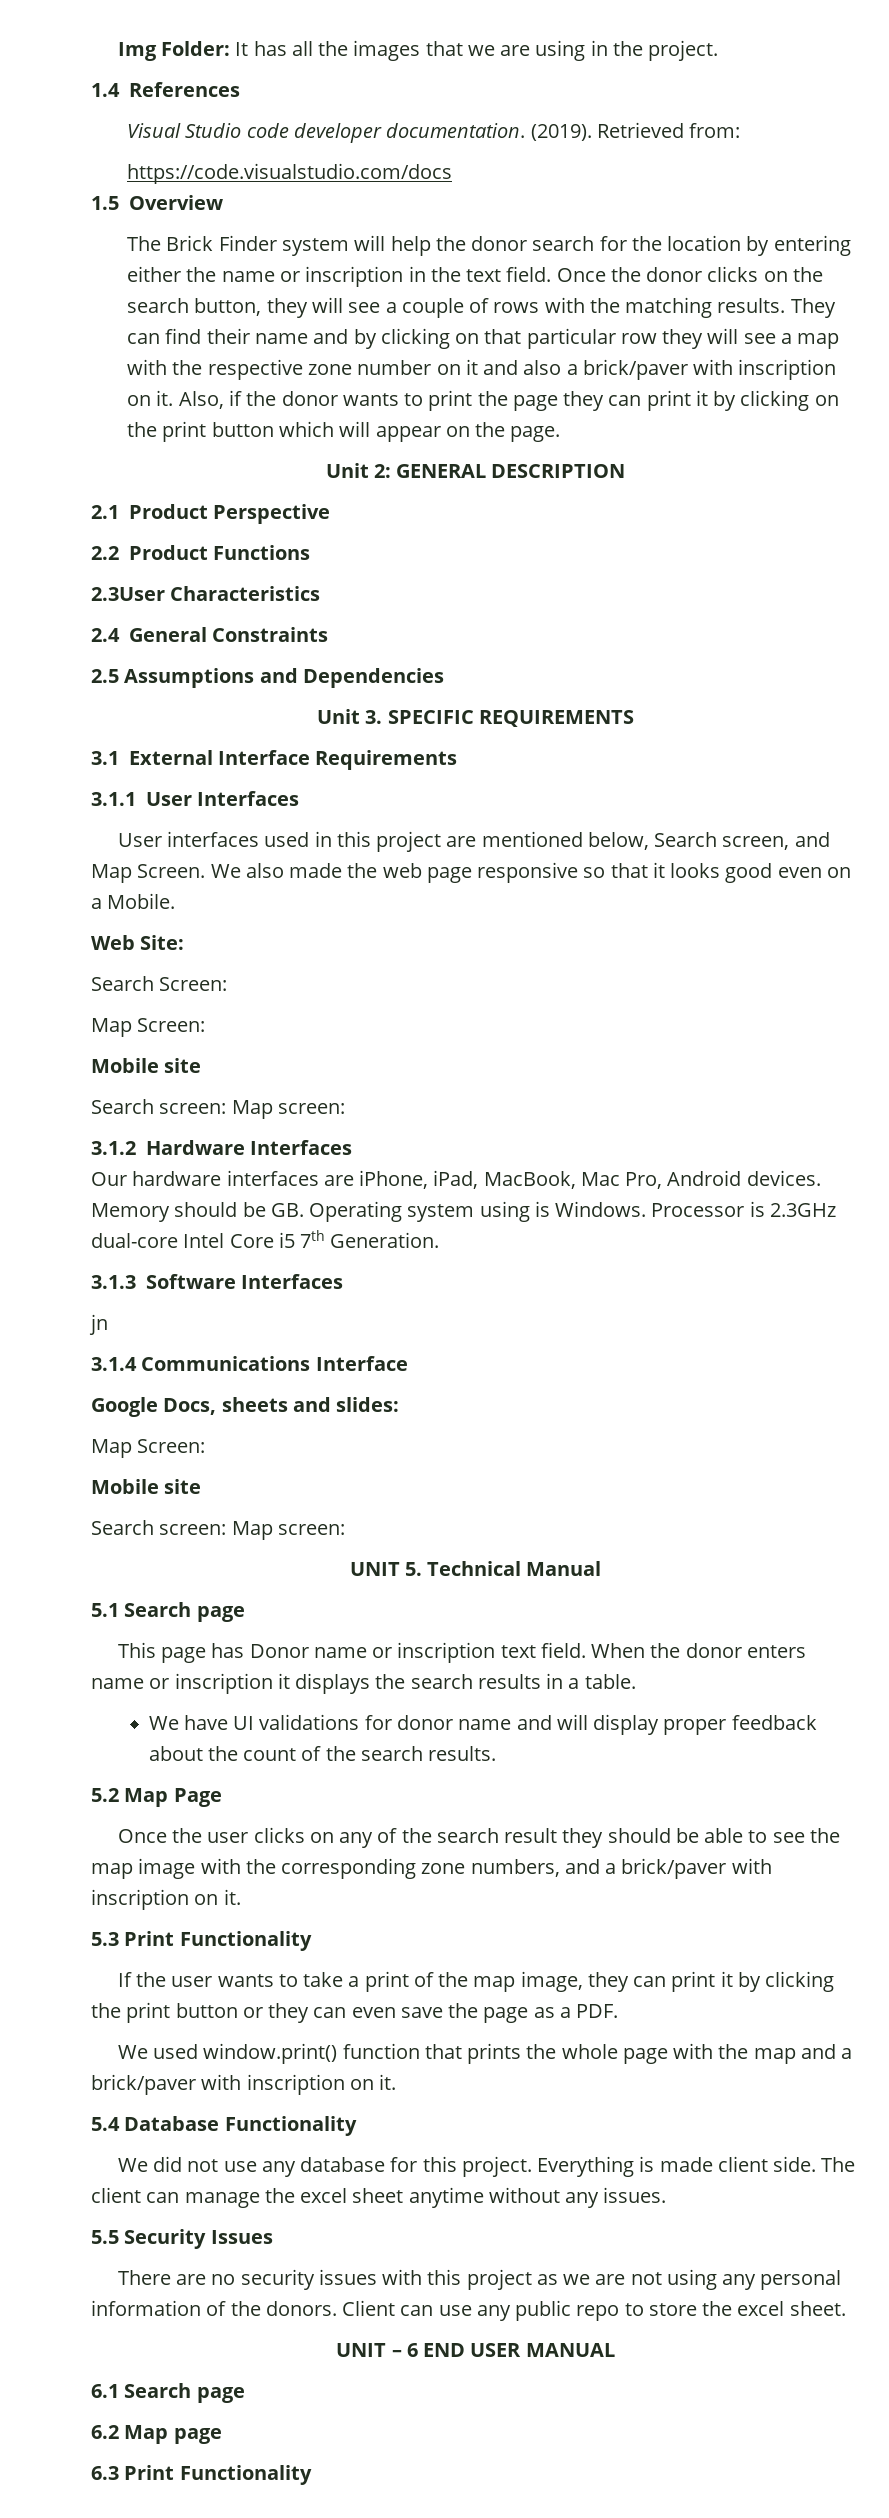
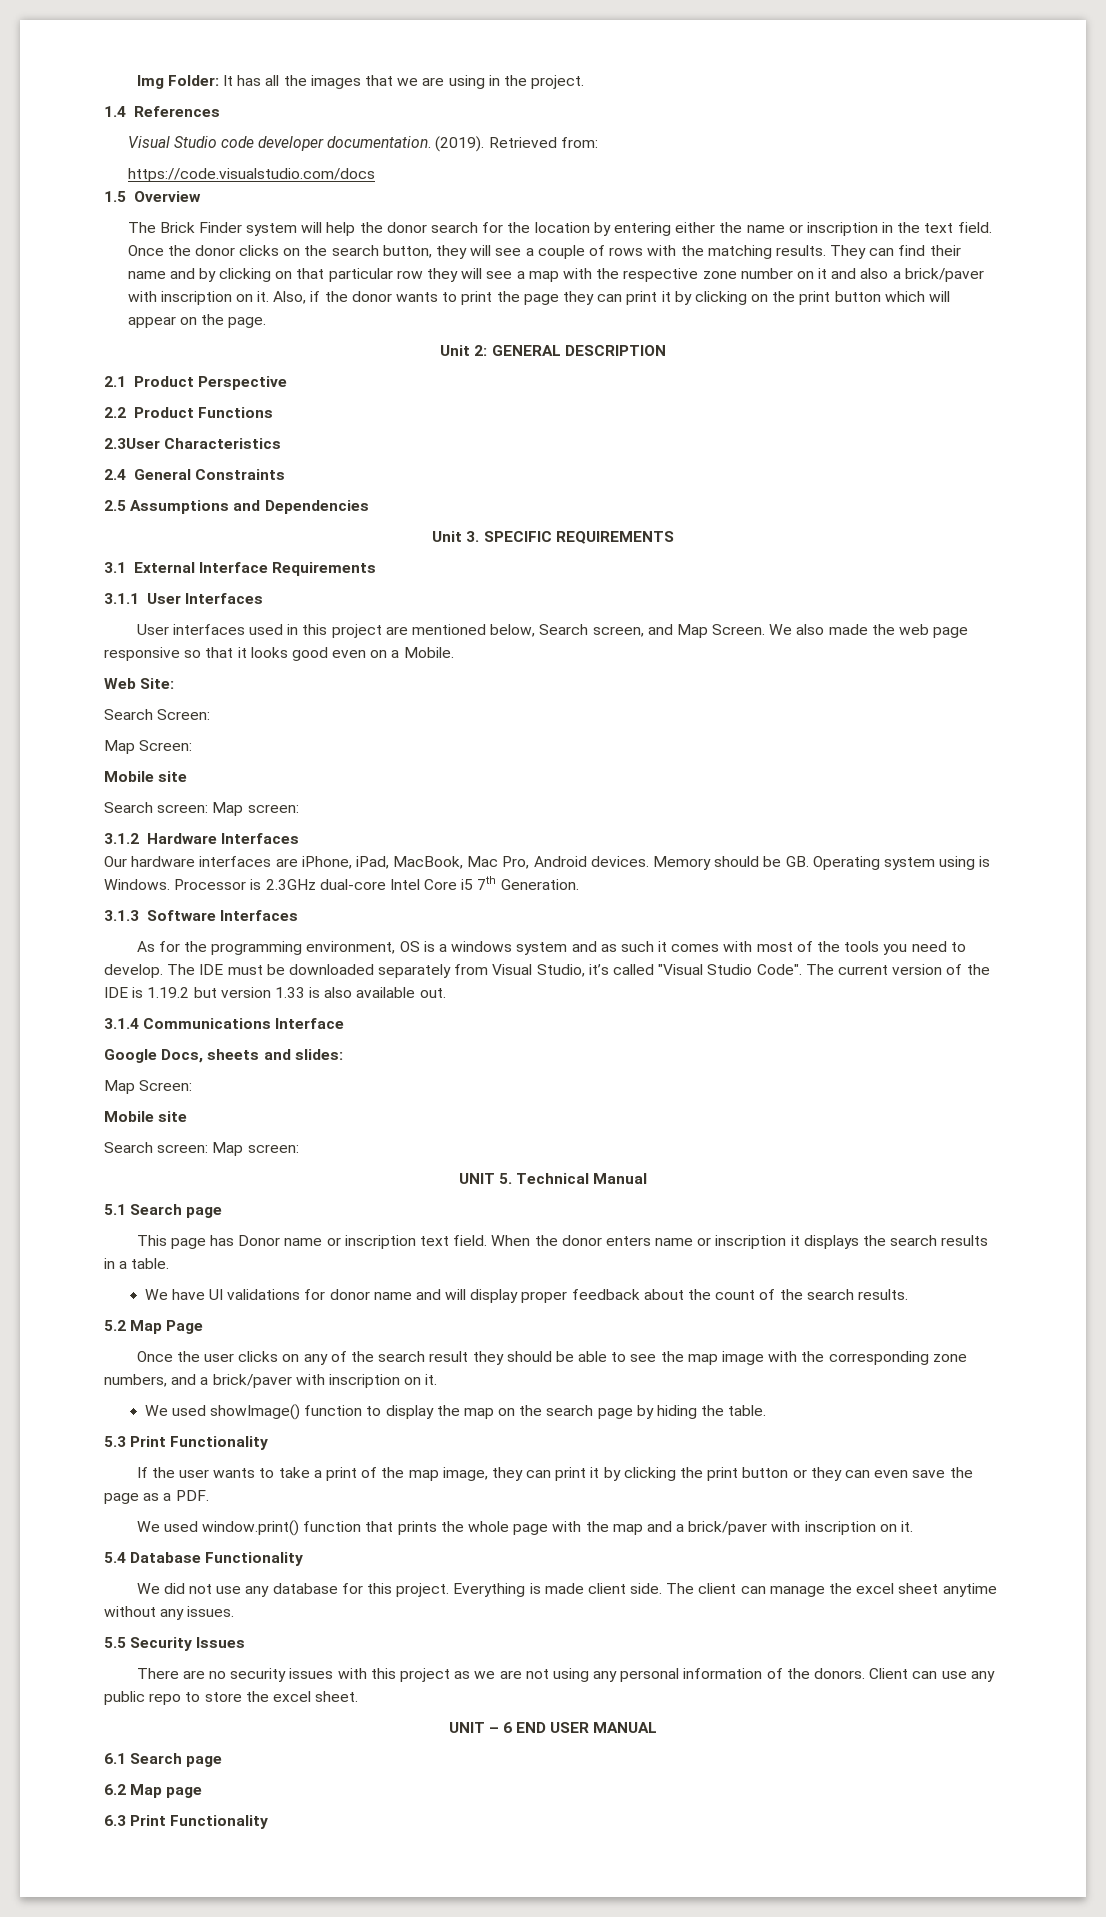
- jn
+ As for the programming environment, OS is a windows system and as such it comes with most of the tools you need to develop. The IDE must be downloaded separately from Visual Studio, it’s called "Visual Studio Code". The current version of the IDE is 1.19.2 but version 1.33 is also available out.
+ We used showImage() function to display the map on the search page by hiding the table.

